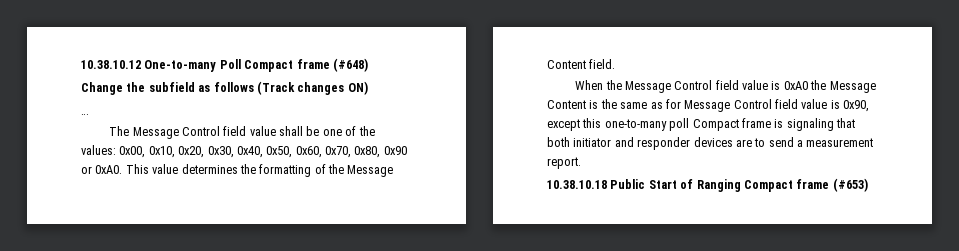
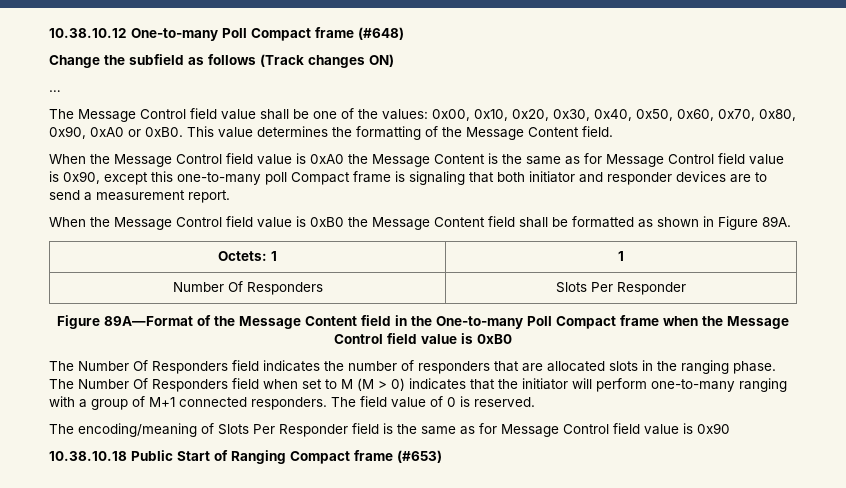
- The Message Control field value shall be one of the values: 0x00, 0x10, 0x20, 0x30, 0x40, 0x50, 0x60, 0x70, 0x80, 0x90 or 0xA0.
+ The Message Control field value shall be one of the values: 0x00, 0x10, 0x20, 0x30, 0x40, 0x50, 0x60, 0x70, 0x80, 0x90, 0xA0 or 0xB0.
+ When the Message Control field value is 0xB0 the Message Content field shall be formatted as shown in Figure 89A.
+ Octets: 1 | 1
+ Number Of Responders | Slots Per Responder
+ Figure 89A—Format of the Message Content field in the One-to-many Poll Compact frame when the Message Control field value is 0xB0
+ The Number Of Responders field indicates the number of responders that are allocated slots in the ranging phase. The Number Of Responders field when set to M (M > 0) indicates that the initiator will perform one-to-many ranging with a group of M+1 connected responders. The field value of 0 is reserved.
+ The encoding/meaning of Slots Per Responder field is the same as for Message Control field value is 0x90

